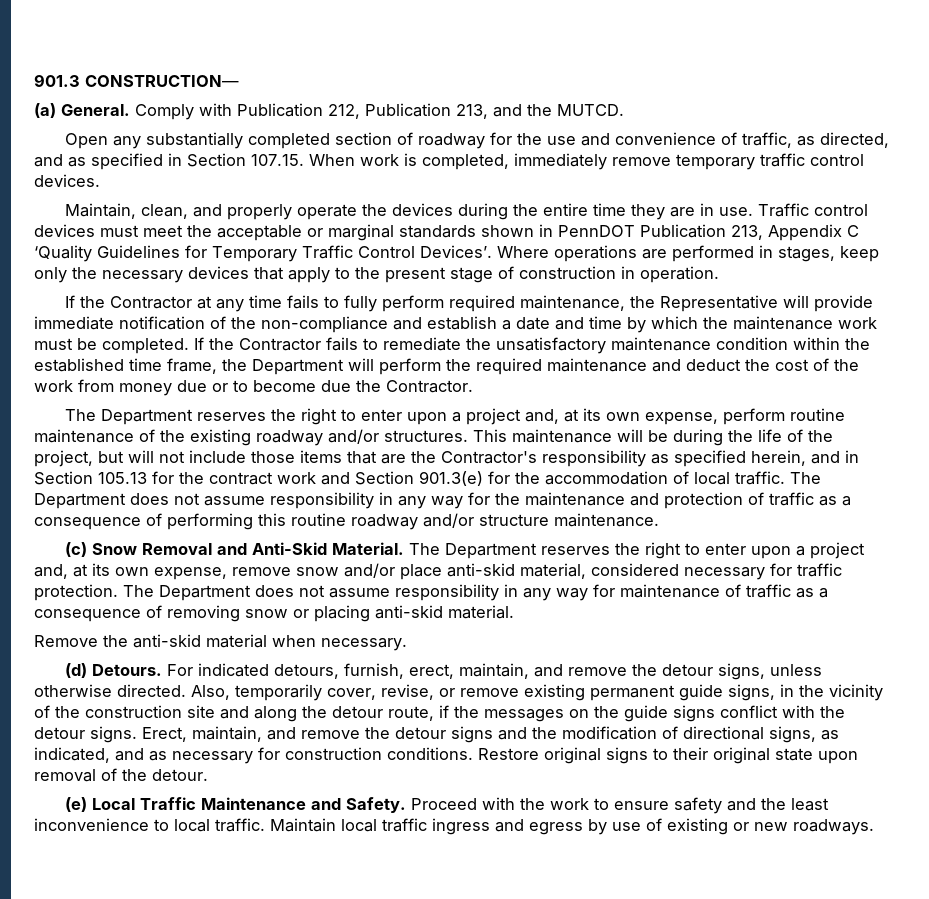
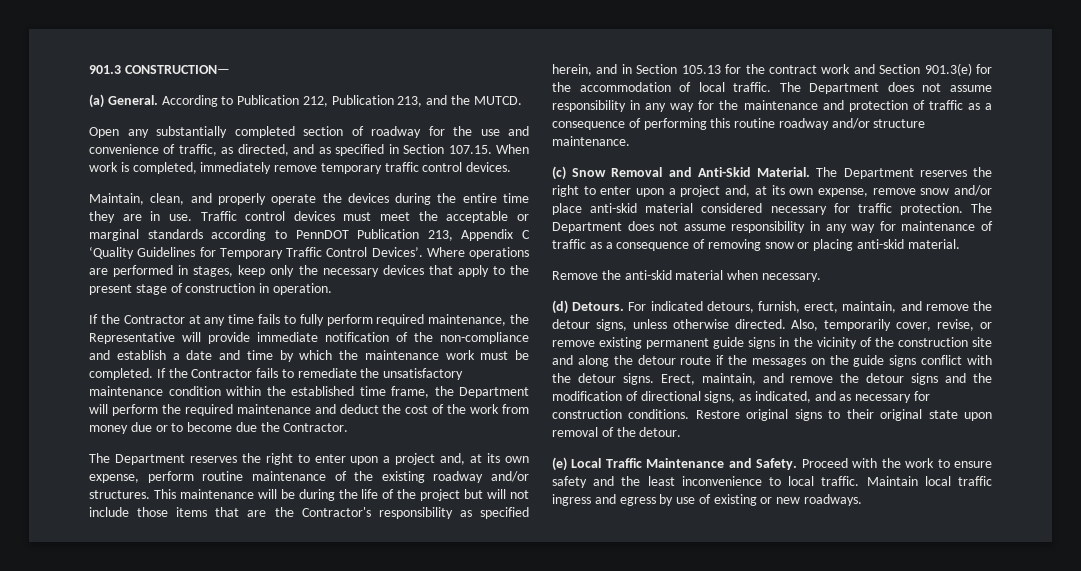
- Comply with Publication 212, Publication 213, and the MUTCD.
+ According to Publication 212, Publication 213, and the MUTCD.
- Traffic control devices must meet the acceptable or marginal standards shown in PennDOT Publication 213, Appendix C ‘Quality Guidelines for Temporary Traffic Control Devices’.
+ Traffic control devices must meet the acceptable or marginal standards according to PennDOT Publication 213, Appendix C ‘Quality Guidelines for Temporary Traffic Control Devices’.
- This maintenance will be during the life of the project, but will not include those items that are the Contractor's responsibility as specified herein, and in Section 105.13 for the contract work and Section 901.3(e) for the accommodation of local traffic.
+ This maintenance will be during the life of the project but will not include those items that are the Contractor's responsibility as specified herein, and in Section 105.13 for the contract work and Section 901.3(e) for the accommodation of local traffic.
- The Department reserves the right to enter upon a project and, at its own expense, remove snow and/or place anti-skid material, considered necessary for traffic protection.
+ The Department reserves the right to enter upon a project and, at its own expense, remove snow and/or place anti-skid material considered necessary for traffic protection.
- Also, temporarily cover, revise, or remove existing permanent guide signs, in the vicinity of the construction site and along the detour route, if the messages on the guide signs conflict with the detour signs.
+ Also, temporarily cover, revise, or remove existing permanent guide signs in the vicinity of the construction site and along the detour route if the messages on the guide signs conflict with the detour signs.

